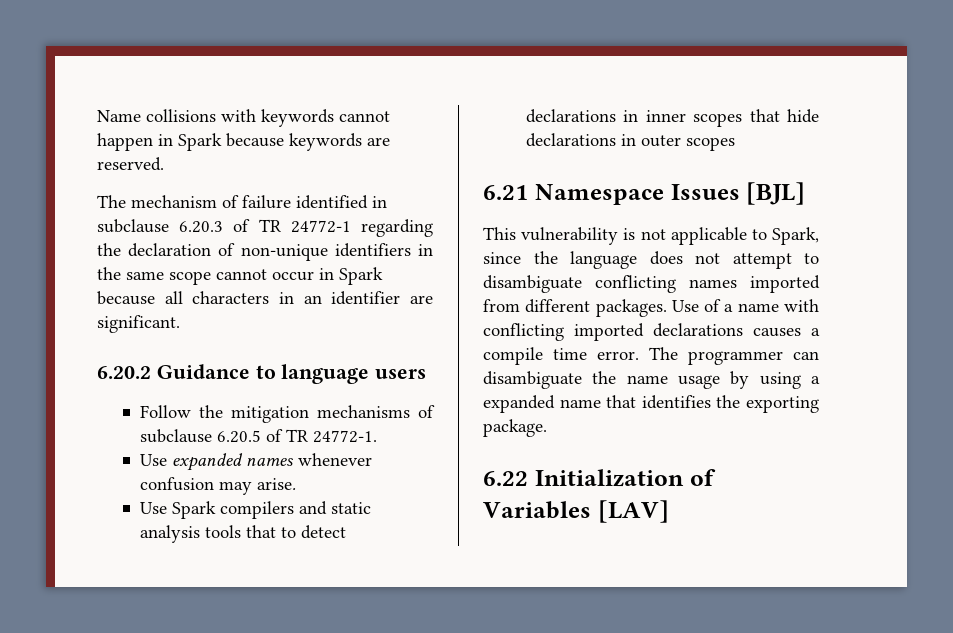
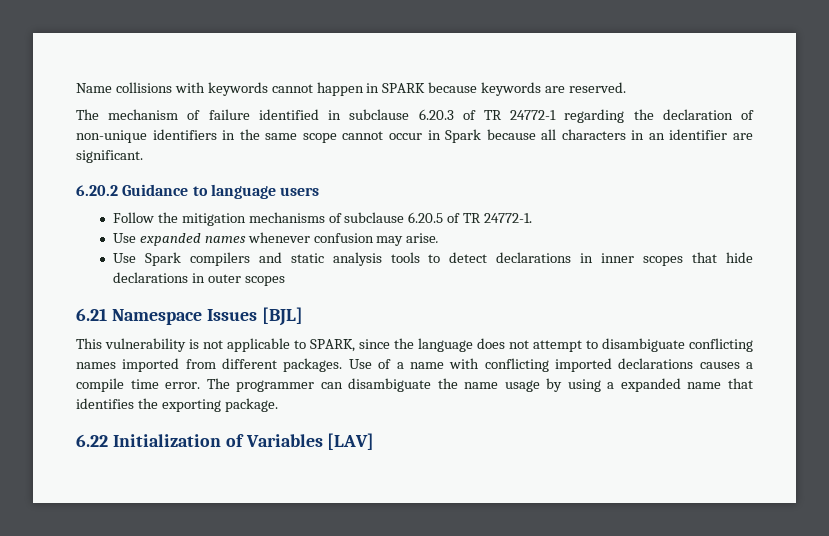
- Name collisions with keywords cannot happen in Spark because keywords are reserved.
+ Name collisions with keywords cannot happen in SPARK because keywords are reserved.
- Use Spark compilers and static analysis tools that to detect declarations in inner scopes that hide declarations in outer scopes
+ Use Spark compilers and static analysis tools to detect declarations in inner scopes that hide declarations in outer scopes
- This vulnerability is not applicable to Spark, since the language does not attempt to disambiguate conflicting names imported from different packages.
+ This vulnerability is not applicable to SPARK, since the language does not attempt to disambiguate conflicting names imported from different packages.

